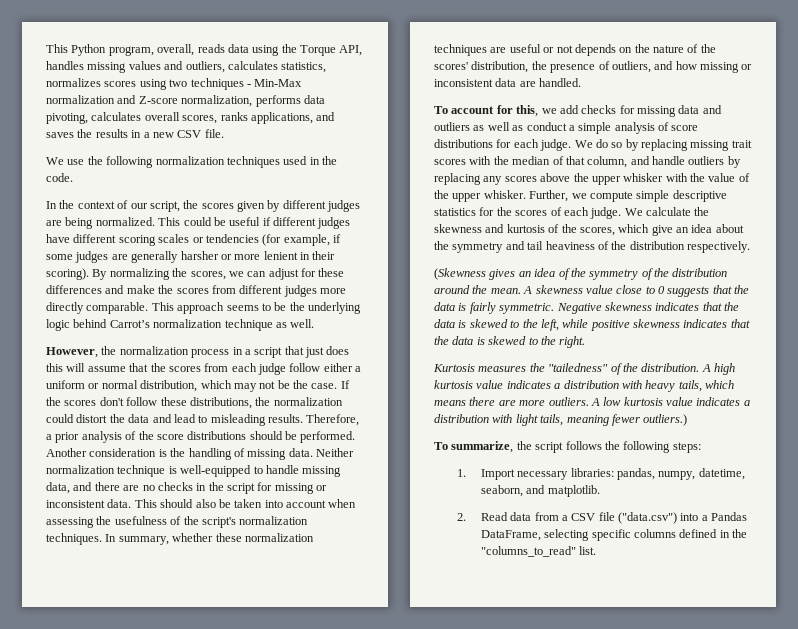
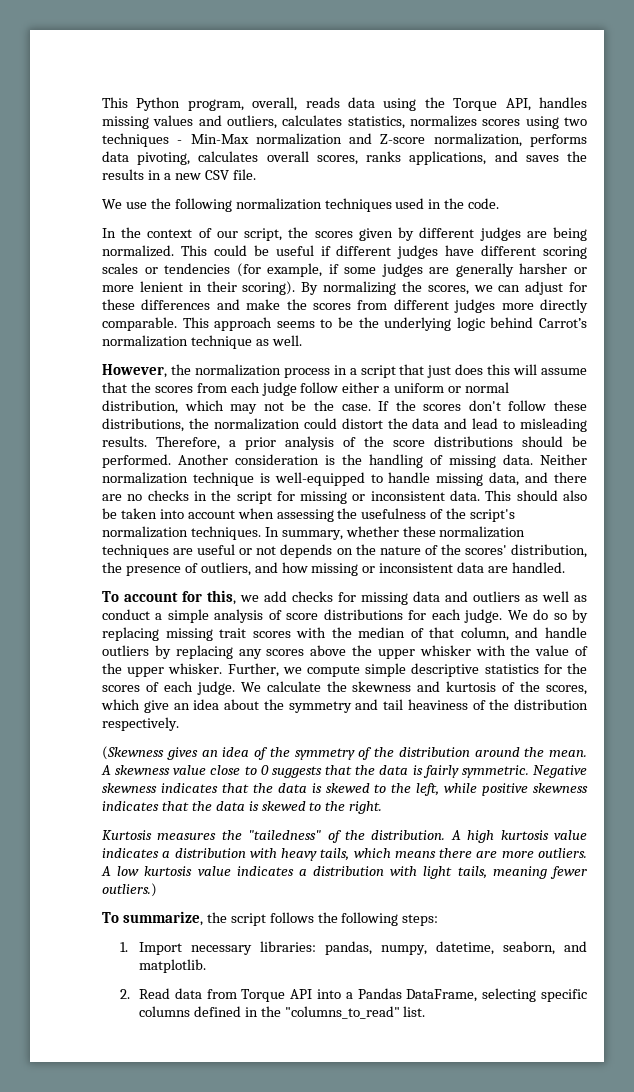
- 2. Read data from a CSV file ("data.csv") into a Pandas DataFrame, selecting specific columns defined in the "columns_to_read" list.
+ 2. Read data from Torque API into a Pandas DataFrame, selecting specific columns defined in the "columns_to_read" list.

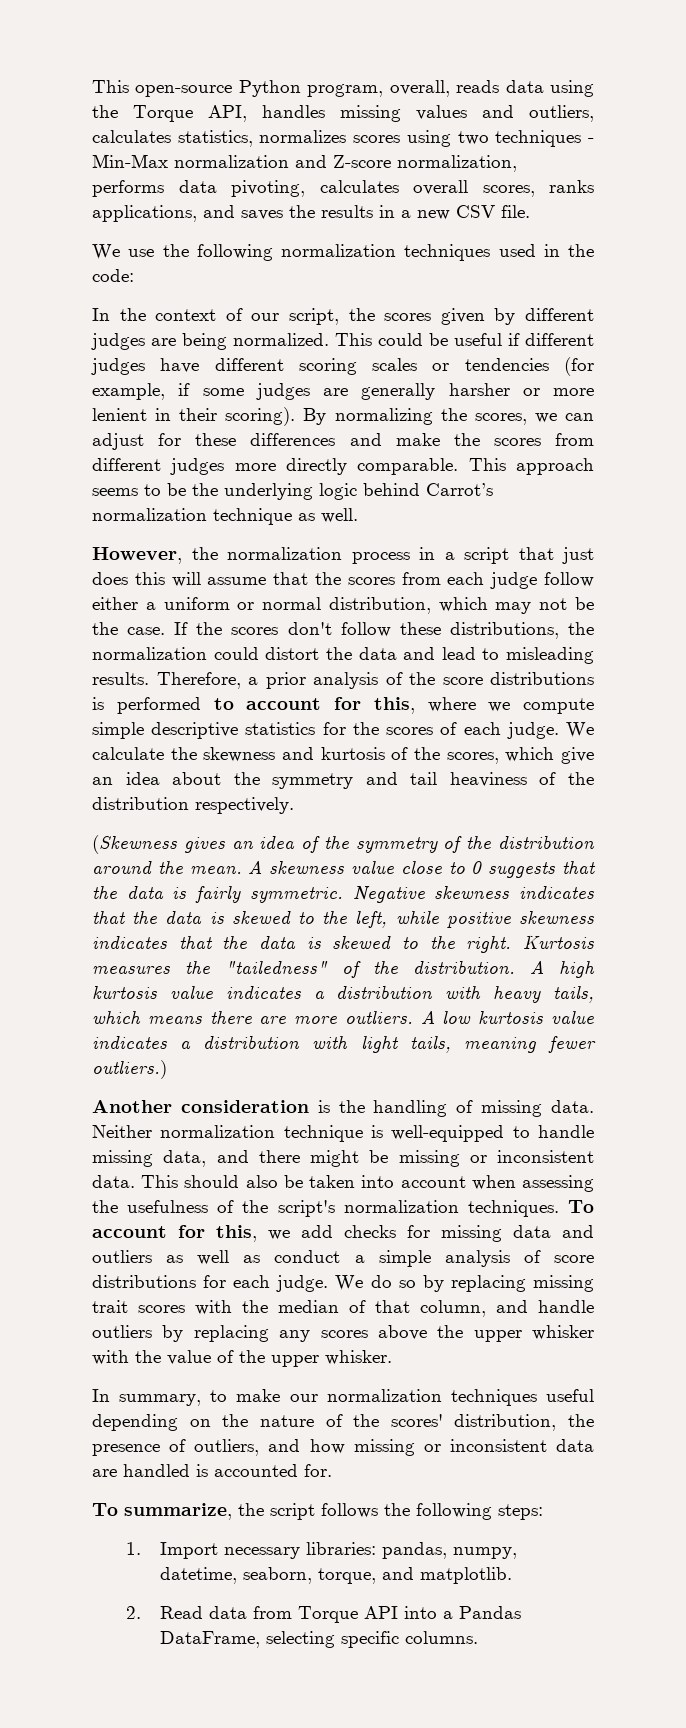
- This Python program, overall, reads data using the Torque API, handles missing values and outliers, calculates statistics, normalizes scores using two techniques - Min-Max normalization and Z-score normalization, performs data pivoting, calculates overall scores, ranks applications, and saves the results in a new CSV file.
+ This open-source Python program, overall, reads data using the Torque API, handles missing values and outliers, calculates statistics, normalizes scores using two techniques - Min-Max normalization and Z-score normalization, performs data pivoting, calculates overall scores, ranks applications, and saves the results in a new CSV file.
- We use the following normalization techniques used in the code.
+ We use the following normalization techniques used in the code:
- Therefore, a prior analysis of the score distributions should be performed. Another consideration is the handling of missing data. Neither normalization technique is well-equipped to handle missing data, and there are no checks in the script for missing or inconsistent data. This should also be taken into account when assessing the usefulness of the script's normalization techniques. In summary, whether these normalization techniques are useful or not depends on the nature of the scores' distribution, the presence of outliers, and how missing or inconsistent data are handled.
- To account for this, we add checks for missing data and outliers as well as conduct a simple analysis of score distributions for each judge. We do so by replacing missing trait scores with the median of that column, and handle outliers by replacing any scores above the upper whisker with the value of the upper whisker. Further, we compute simple descriptive statistics for the scores of each judge.
+ Therefore, a prior analysis of the score distributions is performed to account for this, where we compute simple descriptive statistics for the scores of each judge.
- Negative skewness indicates that the data is skewed to the left, while positive skewness indicates that the data is skewed to the right.
- Kurtosis measures the "tailedness" of the distribution.
+ Negative skewness indicates that the data is skewed to the left, while positive skewness indicates that the data is skewed to the right. Kurtosis measures the "tailedness" of the distribution.
+ Another consideration is the handling of missing data. Neither normalization technique is well-equipped to handle missing data, and there might be missing or inconsistent data. This should also be taken into account when assessing the usefulness of the script's normalization techniques. To account for this, we add checks for missing data and outliers as well as conduct a simple analysis of score distributions for each judge. We do so by replacing missing trait scores with the median of that column, and handle outliers by replacing any scores above the upper whisker with the value of the upper whisker.
+ In summary, to make our normalization techniques useful depending on the nature of the scores' distribution, the presence of outliers, and how missing or inconsistent data are handled is accounted for.
- 1. Import necessary libraries: pandas, numpy, datetime, seaborn, and matplotlib.
+ 1. Import necessary libraries: pandas, numpy, datetime, seaborn, torque, and matplotlib.
- 2. Read data from Torque API into a Pandas DataFrame, selecting specific columns defined in the "columns_to_read" list.
+ 2. Read data from Torque API into a Pandas DataFrame, selecting specific columns.

